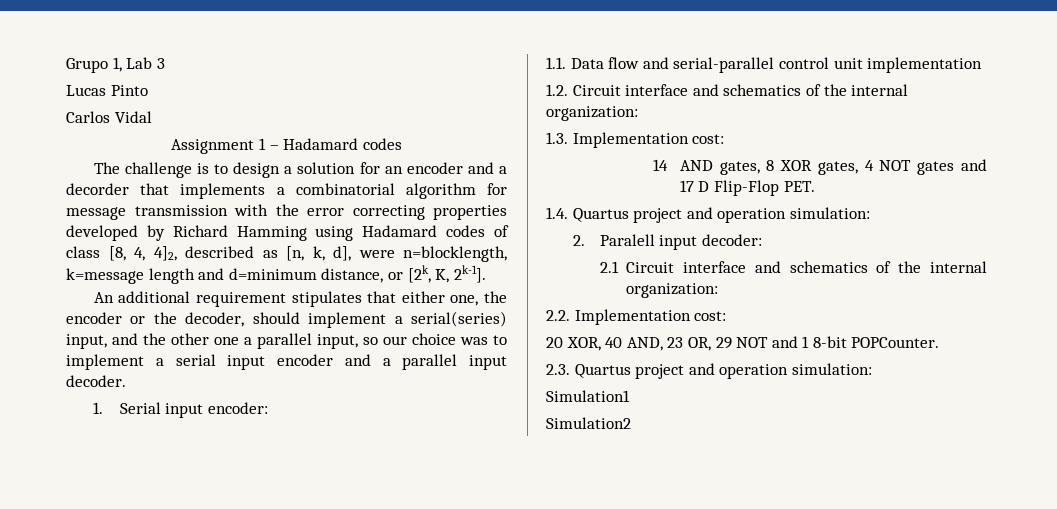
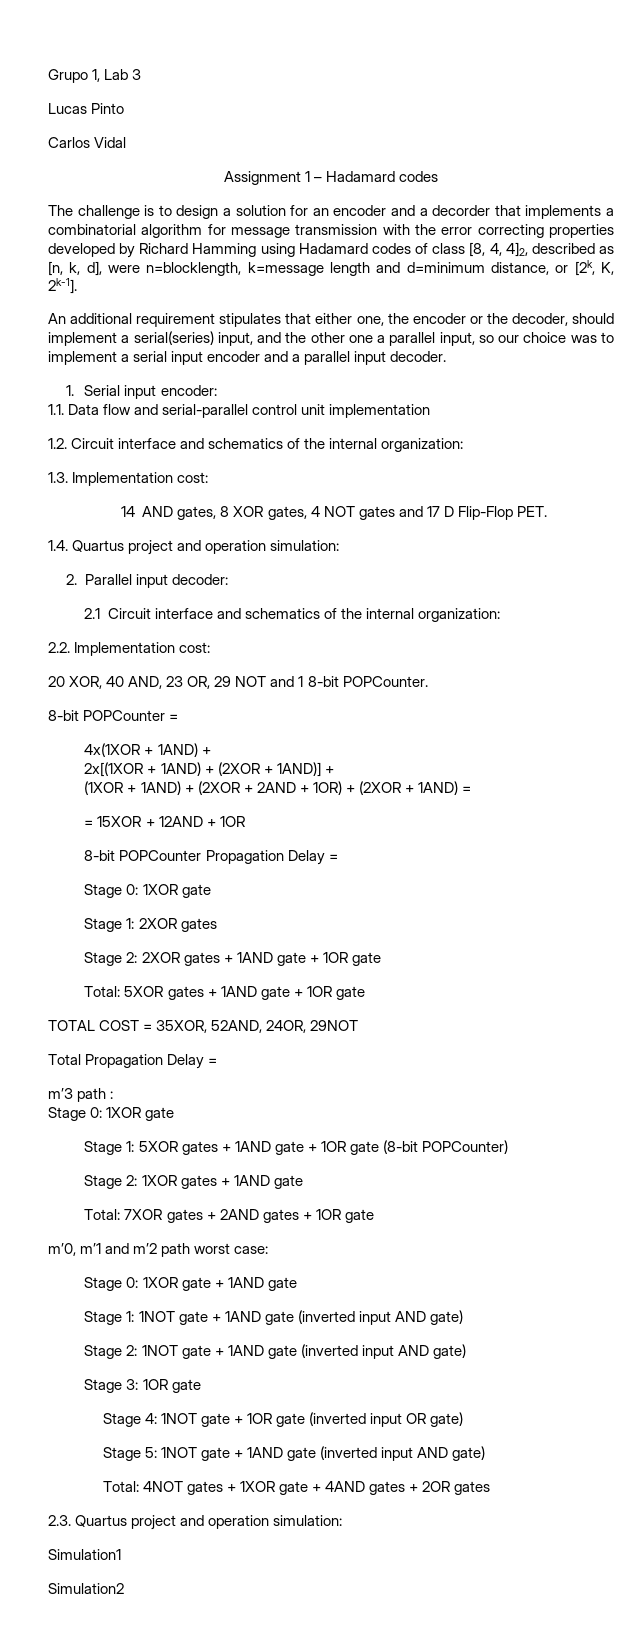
- 2. Paralell input decoder:
+ 2. Parallel input decoder:
+ 8-bit POPCounter =
+ 4x(1XOR + 1AND) +
+ 2x[(1XOR + 1AND) + (2XOR + 1AND)] +
+ (1XOR + 1AND) + (2XOR + 2AND + 1OR) + (2XOR + 1AND) =
+ = 15XOR + 12AND + 1OR
+ 8-bit POPCounter Propagation Delay =
+ Stage 0: 1XOR gate
+ Stage 1: 2XOR gates
+ Stage 2: 2XOR gates + 1AND gate + 1OR gate
+ Total: 5XOR gates + 1AND gate + 1OR gate
+ TOTAL COST = 35XOR, 52AND, 24OR, 29NOT
+ Total Propagation Delay =
+ m’3 path :
+ Stage 0: 1XOR gate
+ Stage 1: 5XOR gates + 1AND gate + 1OR gate (8-bit POPCounter)
+ Stage 2: 1XOR gates + 1AND gate
+ Total: 7XOR gates + 2AND gates + 1OR gate
+ m’0, m’1 and m’2 path worst case:
+ Stage 0: 1XOR gate + 1AND gate
+ Stage 1: 1NOT gate + 1AND gate (inverted input AND gate)
+ Stage 2: 1NOT gate + 1AND gate (inverted input AND gate)
+ Stage 3: 1OR gate
+ Stage 4: 1NOT gate + 1OR gate (inverted input OR gate)
+ Stage 5: 1NOT gate + 1AND gate (inverted input AND gate)
+ Total: 4NOT gates + 1XOR gate + 4AND gates + 2OR gates

